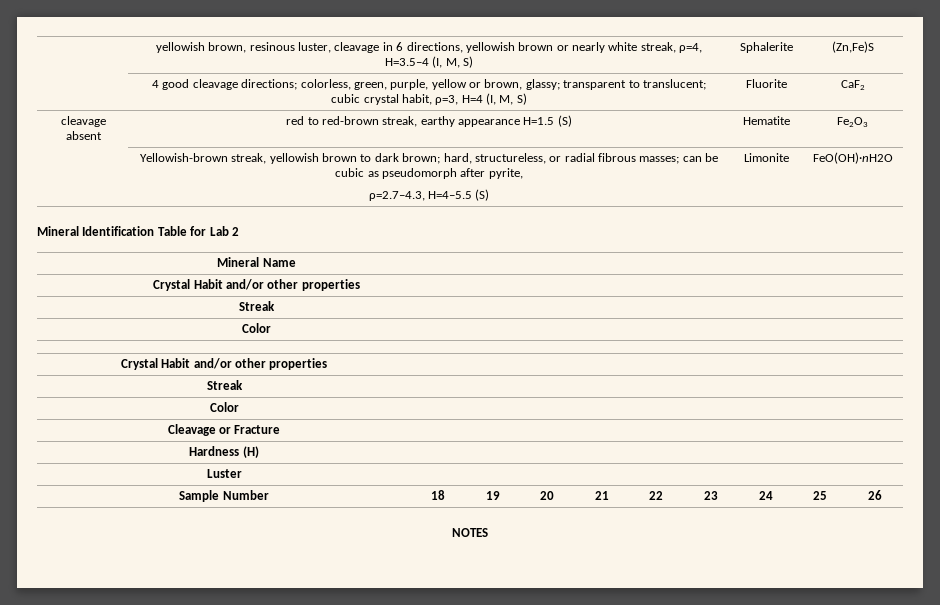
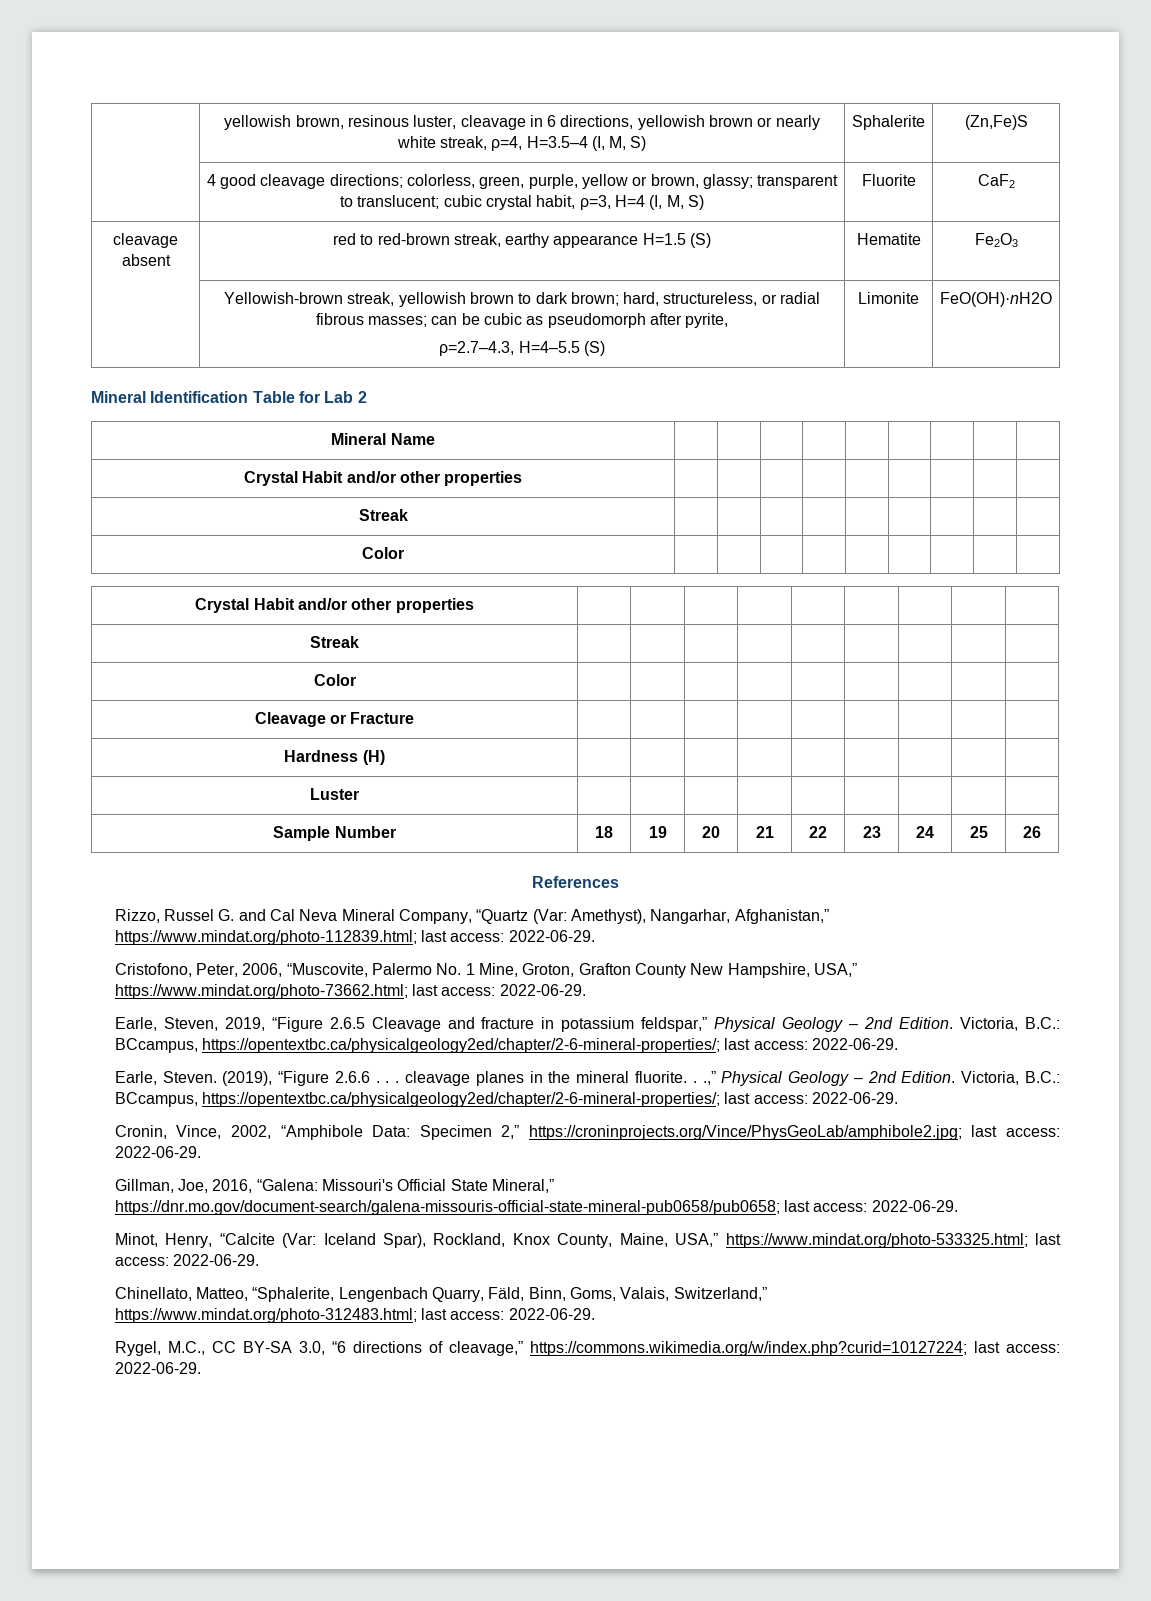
- NOTES
+ References
+ Rizzo, Russel G. and Cal Neva Mineral Company, “Quartz (Var: Amethyst), Nangarhar, Afghanistan,” https://www.mindat.org/photo-112839.html; last access: 2022-06-29.
+ Cristofono, Peter, 2006, “Muscovite, Palermo No. 1 Mine, Groton, Grafton County New Hampshire, USA,” https://www.mindat.org/photo-73662.html; last access: 2022-06-29.
+ Earle, Steven, 2019, “Figure 2.6.5 Cleavage and fracture in potassium feldspar,” Physical Geology – 2nd Edition. Victoria, B.C.: BCcampus, https://opentextbc.ca/physicalgeology2ed/chapter/2-6-mineral-properties/; last access: 2022-06-29.
+ Earle, Steven. (2019), “Figure 2.6.6 . . . cleavage planes in the mineral fluorite. . .,” Physical Geology – 2nd Edition. Victoria, B.C.: BCcampus, https://opentextbc.ca/physicalgeology2ed/chapter/2-6-mineral-properties/; last access: 2022-06-29.
+ Cronin, Vince, 2002, “Amphibole Data: Specimen 2,” https://croninprojects.org/Vince/PhysGeoLab/amphibole2.jpg; last access: 2022-06-29.
+ Gillman, Joe, 2016, “Galena: Missouri's Official State Mineral,” https://dnr.mo.gov/document-search/galena-missouris-official-state-mineral-pub0658/pub0658; last access: 2022-06-29.
+ Minot, Henry, “Calcite (Var: Iceland Spar), Rockland, Knox County, Maine, USA,” https://www.mindat.org/photo-533325.html; last access: 2022-06-29.
+ Chinellato, Matteo, “Sphalerite, Lengenbach Quarry, Fäld, Binn, Goms, Valais, Switzerland,” https://www.mindat.org/photo-312483.html; last access: 2022-06-29.
+ Rygel, M.C., CC BY-SA 3.0, “6 directions of cleavage,” https://commons.wikimedia.org/w/index.php?curid=10127224; last access: 2022-06-29.

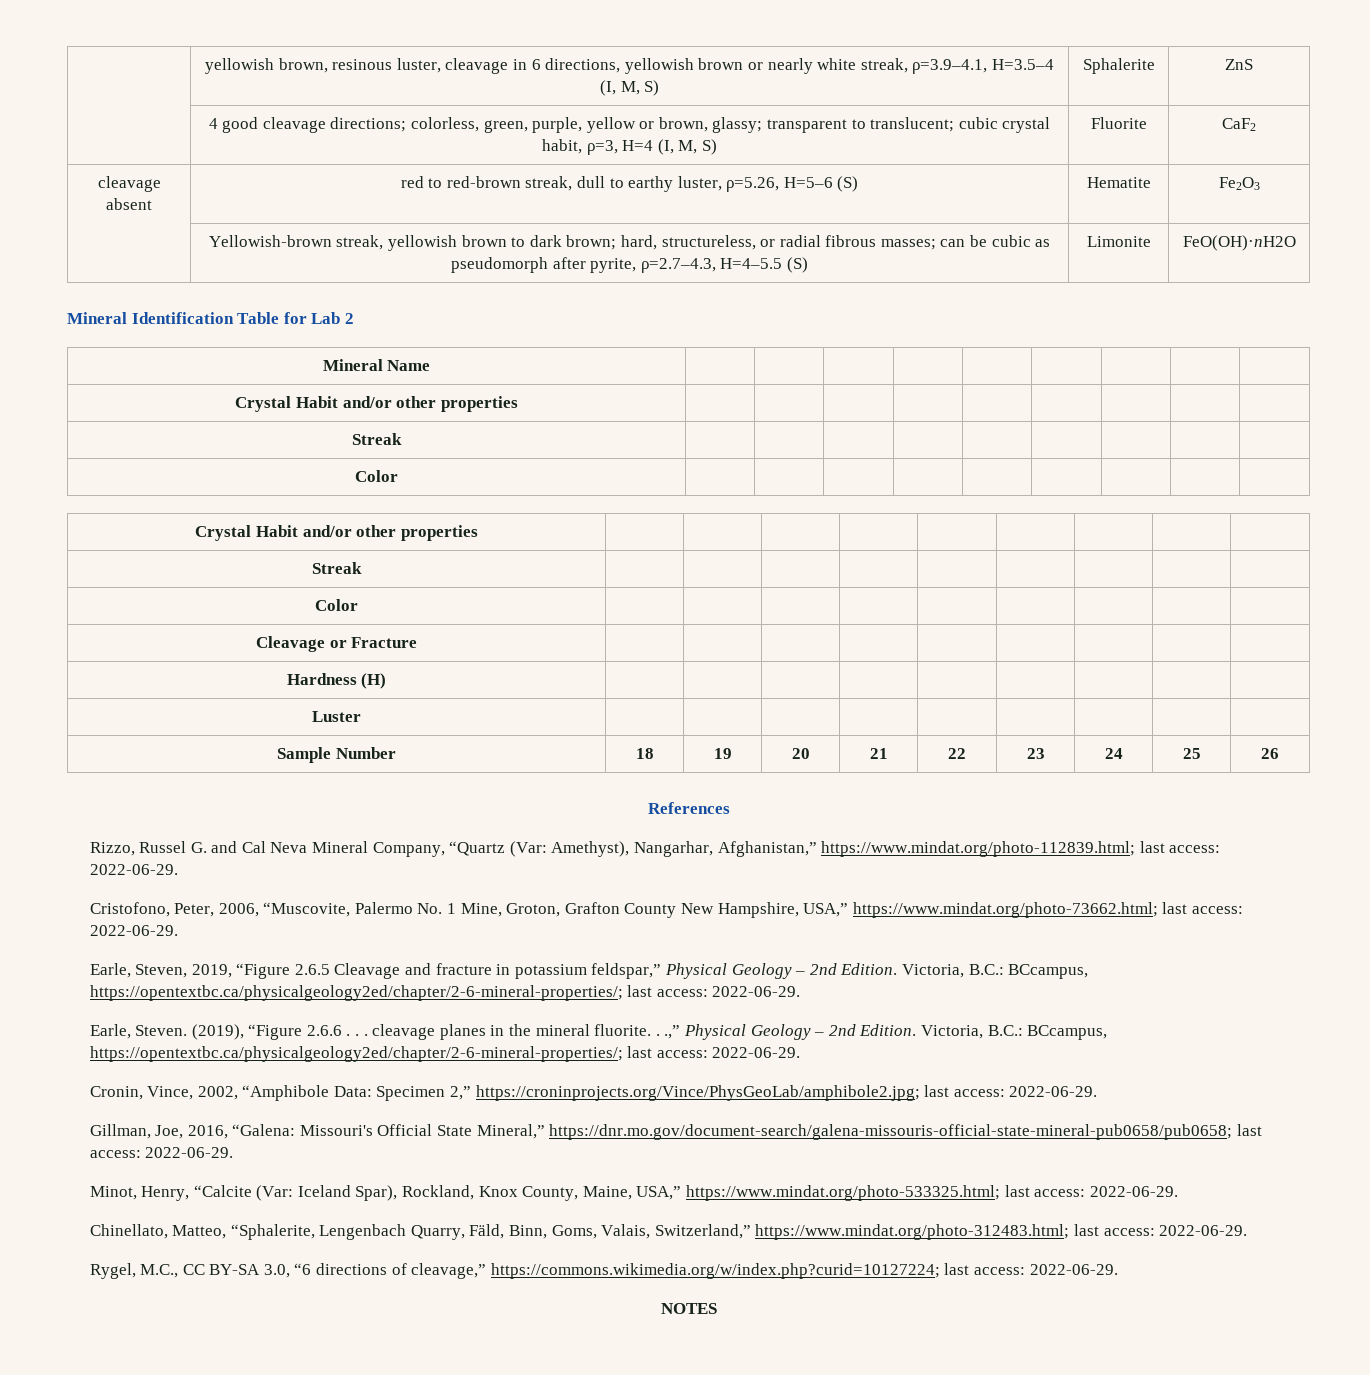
- | yellowish brown, resinous luster, cleavage in 6 directions, yellowish brown or nearly white streak, ρ=4, H=3.5–4 (I, M, S) | Sphalerite | (Zn,Fe)S
+ | yellowish brown, resinous luster, cleavage in 6 directions, yellowish brown or nearly white streak, ρ=3.9–4.1, H=3.5–4 (I, M, S) | Sphalerite | ZnS
- cleavage absent | red to red-brown streak, earthy appearance H=1.5 (S) | Hematite | Fe2O3
+ cleavage absent | red to red-brown streak, dull to earthy luster, ρ=5.26, H=5–6 (S) | Hematite | Fe2O3
- | Yellowish-brown streak, yellowish brown to dark brown; hard, structureless, or radial fibrous masses; can be cubic as pseudomorph after pyrite,
- ρ=2.7–4.3, H=4–5.5 (S) | Limonite | FeO(OH)·nH2O
+ | Yellowish-brown streak, yellowish brown to dark brown; hard, structureless, or radial fibrous masses; can be cubic as pseudomorph after pyrite, ρ=2.7–4.3, H=4–5.5 (S) | Limonite | FeO(OH)·nH2O
+ NOTES

